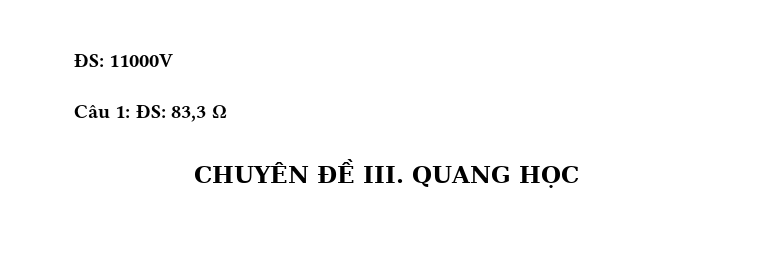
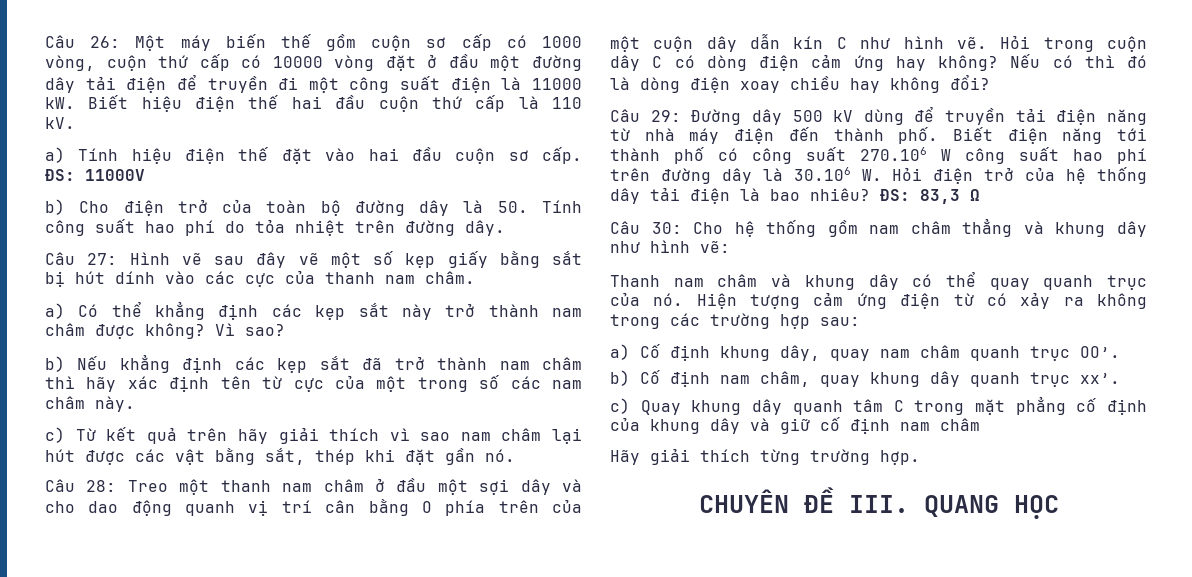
- ĐS: 11000V
- Câu 1: ĐS: 83,3 Ω
+ Câu 26: Một máy biến thế gồm cuộn sơ cấp có 1000 vòng, cuộn thứ cấp có 10000 vòng đặt ở đầu một đường dây tải điện để truyền đi một công suất điện là 11000 kW. Biết hiệu điện thế hai đầu cuộn thứ cấp là 110 kV.
+ a) Tính hiệu điện thế đặt vào hai đầu cuộn sơ cấp. ĐS: 11000V
+ b) Cho điện trở của toàn bộ đường dây là 50. Tính công suất hao phí do tỏa nhiệt trên đường dây.
+ Câu 27: Hình vẽ sau đây vẽ một số kẹp giấy bằng sắt bị hút dính vào các cực của thanh nam châm.
+ a) Có thể khẳng định các kẹp sắt này trở thành nam châm được không? Vì sao?
+ b) Nếu khẳng định các kẹp sắt đã trở thành nam châm thì hãy xác định tên từ cực của một trong số các nam châm này.
+ c) Từ kết quả trên hãy giải thích vì sao nam châm lại hút được các vật bằng sắt, thép khi đặt gần nó.
+ Câu 28: Treo một thanh nam châm ở đầu một sợi dây và cho dao động quanh vị trí cân bằng O phía trên của một cuộn dây dẫn kín C như hình vẽ. Hỏi trong cuộn dây C có dòng điện cảm ứng hay không? Nếu có thì đó là dòng điện xoay chiều hay không đổi?
+ Câu 29: Đường dây 500 kV dùng để truyền tải điện năng từ nhà máy điện đến thành phố. Biết điện năng tới thành phố có công suất 270.106 W công suất hao phí trên đường dây là 30.106 W. Hỏi điện trở của hệ thống dây tải điện là bao nhiêu? ĐS: 83,3 Ω
+ Câu 30: Cho hệ thống gồm nam châm thẳng và khung dây như hình vẽ:
+ Thanh nam châm và khung dây có thể quay quanh trục của nó. Hiện tượng cảm ứng điện từ có xảy ra không trong các trường hợp sau:
+ a) Cố định khung dây, quay nam châm quanh trục OO’.
+ b) Cố định nam châm, quay khung dây quanh trục xx’.
+ c) Quay khung dây quanh tâm C trong mặt phẳng cố định của khung dây và giữ cố định nam châm
+ Hãy giải thích từng trường hợp.

